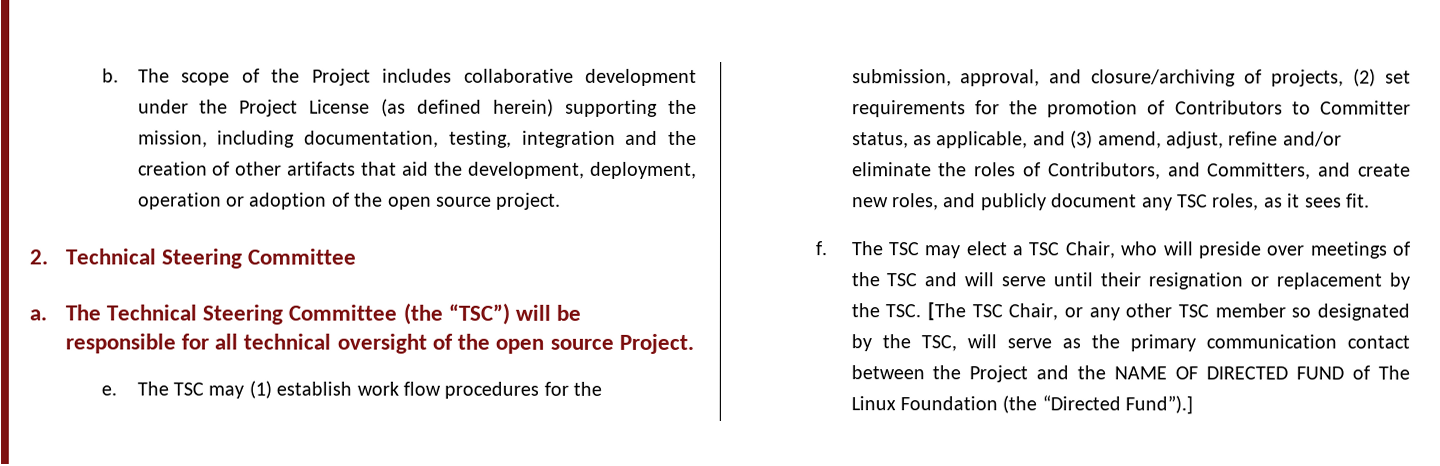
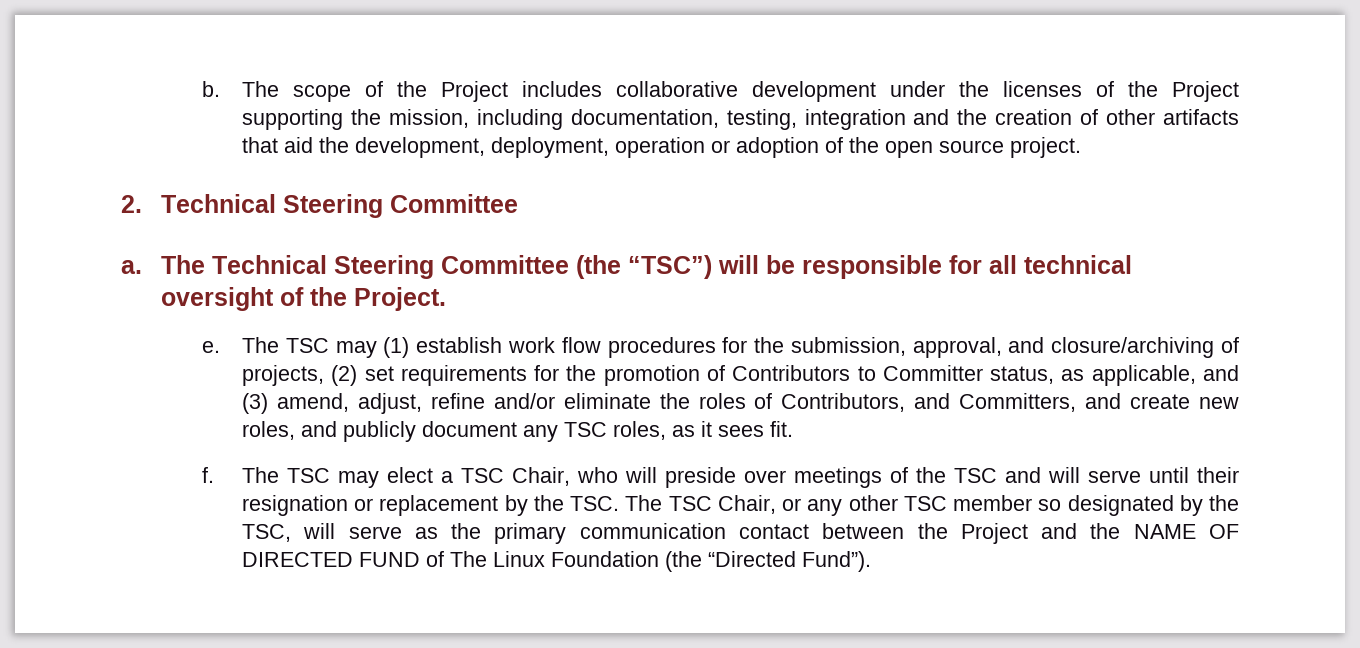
- The scope of the Project includes collaborative development under the Project License (as defined herein) supporting the mission, including documentation, testing, integration and the creation of other artifacts that aid the development, deployment, operation or adoption of the open source project.
+ The scope of the Project includes collaborative development under the licenses of the Project supporting the mission, including documentation, testing, integration and the creation of other artifacts that aid the development, deployment, operation or adoption of the open source project.
- The Technical Steering Committee (the “TSC”) will be responsible for all technical oversight of the open source Project.
+ The Technical Steering Committee (the “TSC”) will be responsible for all technical oversight of the Project.
- The TSC may elect a TSC Chair, who will preside over meetings of the TSC and will serve until their resignation or replacement by the TSC. [The TSC Chair, or any other TSC member so designated by the TSC, will serve as the primary communication contact between the Project and the NAME OF DIRECTED FUND of The Linux Foundation (the “Directed Fund”).]
+ The TSC may elect a TSC Chair, who will preside over meetings of the TSC and will serve until their resignation or replacement by the TSC. The TSC Chair, or any other TSC member so designated by the TSC, will serve as the primary communication contact between the Project and the NAME OF DIRECTED FUND of The Linux Foundation (the “Directed Fund”).

